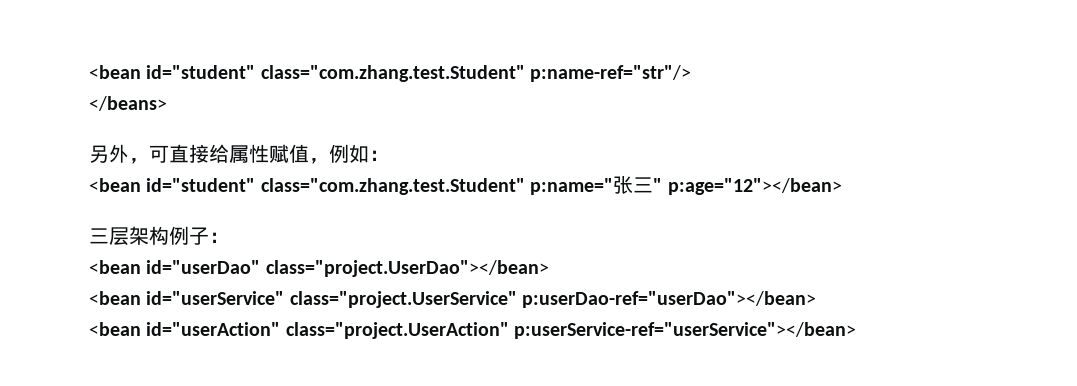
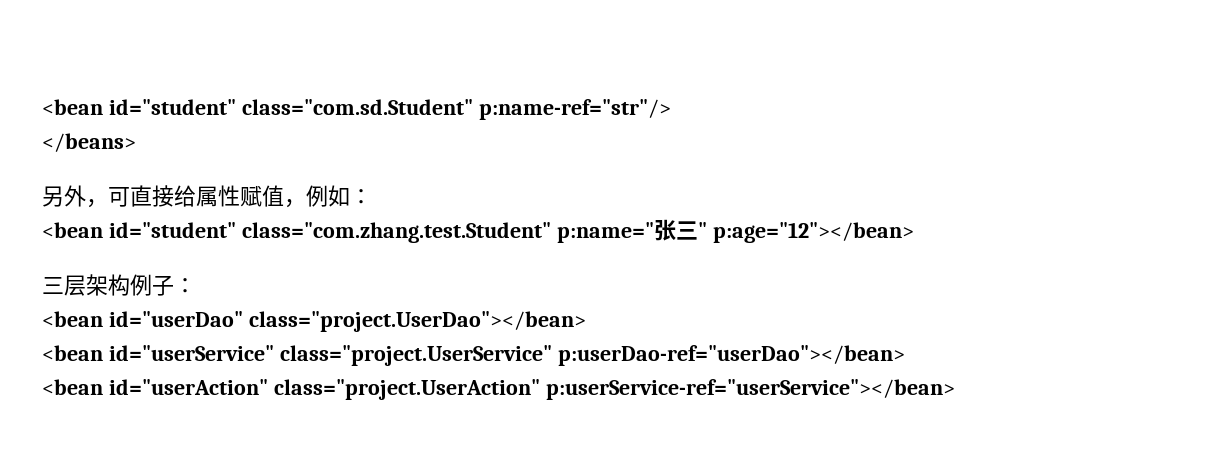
- <bean id="student" class="com.zhang.test.Student" p:name-ref="str"/>
+ <bean id="student" class="com.sd.Student" p:name-ref="str"/>

